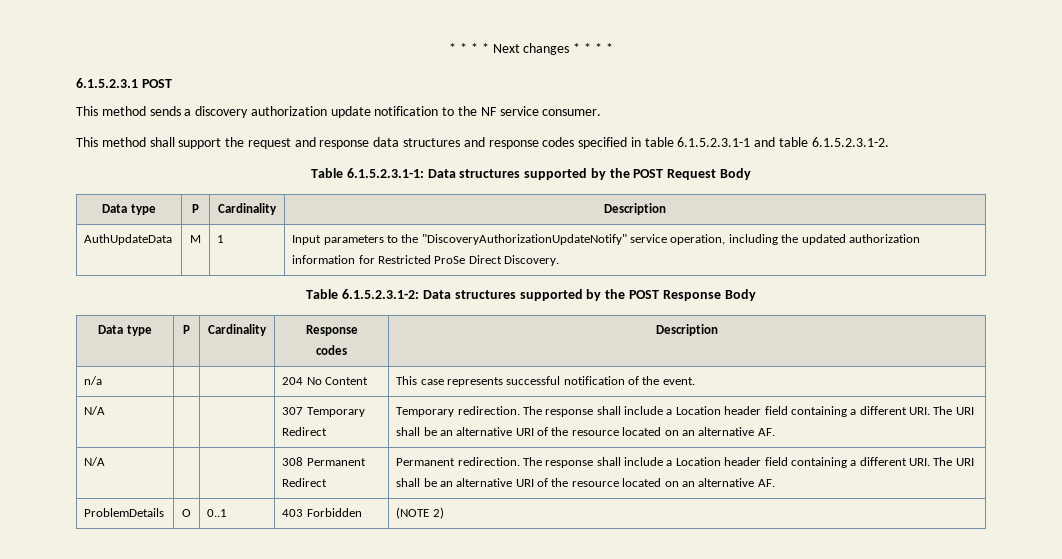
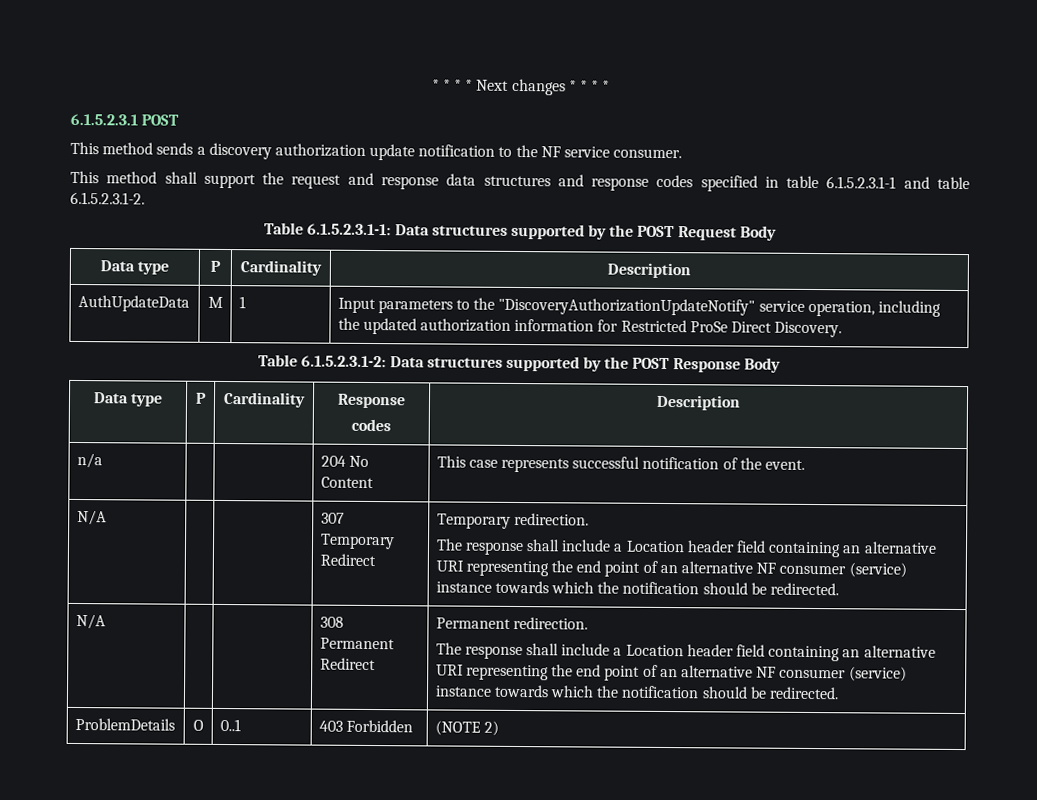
- N/A | | | 307 Temporary Redirect | Temporary redirection. The response shall include a Location header field containing a different URI. The URI shall be an alternative URI of the resource located on an alternative AF.
+ N/A | | | 307 Temporary Redirect | Temporary redirection.
+ The response shall include a Location header field containing an alternative URI representing the end point of an alternative NF consumer (service) instance towards which the notification should be redirected.
- N/A | | | 308 Permanent Redirect | Permanent redirection. The response shall include a Location header field containing a different URI. The URI shall be an alternative URI of the resource located on an alternative AF.
+ N/A | | | 308 Permanent Redirect | Permanent redirection.
+ The response shall include a Location header field containing an alternative URI representing the end point of an alternative NF consumer (service) instance towards which the notification should be redirected.

